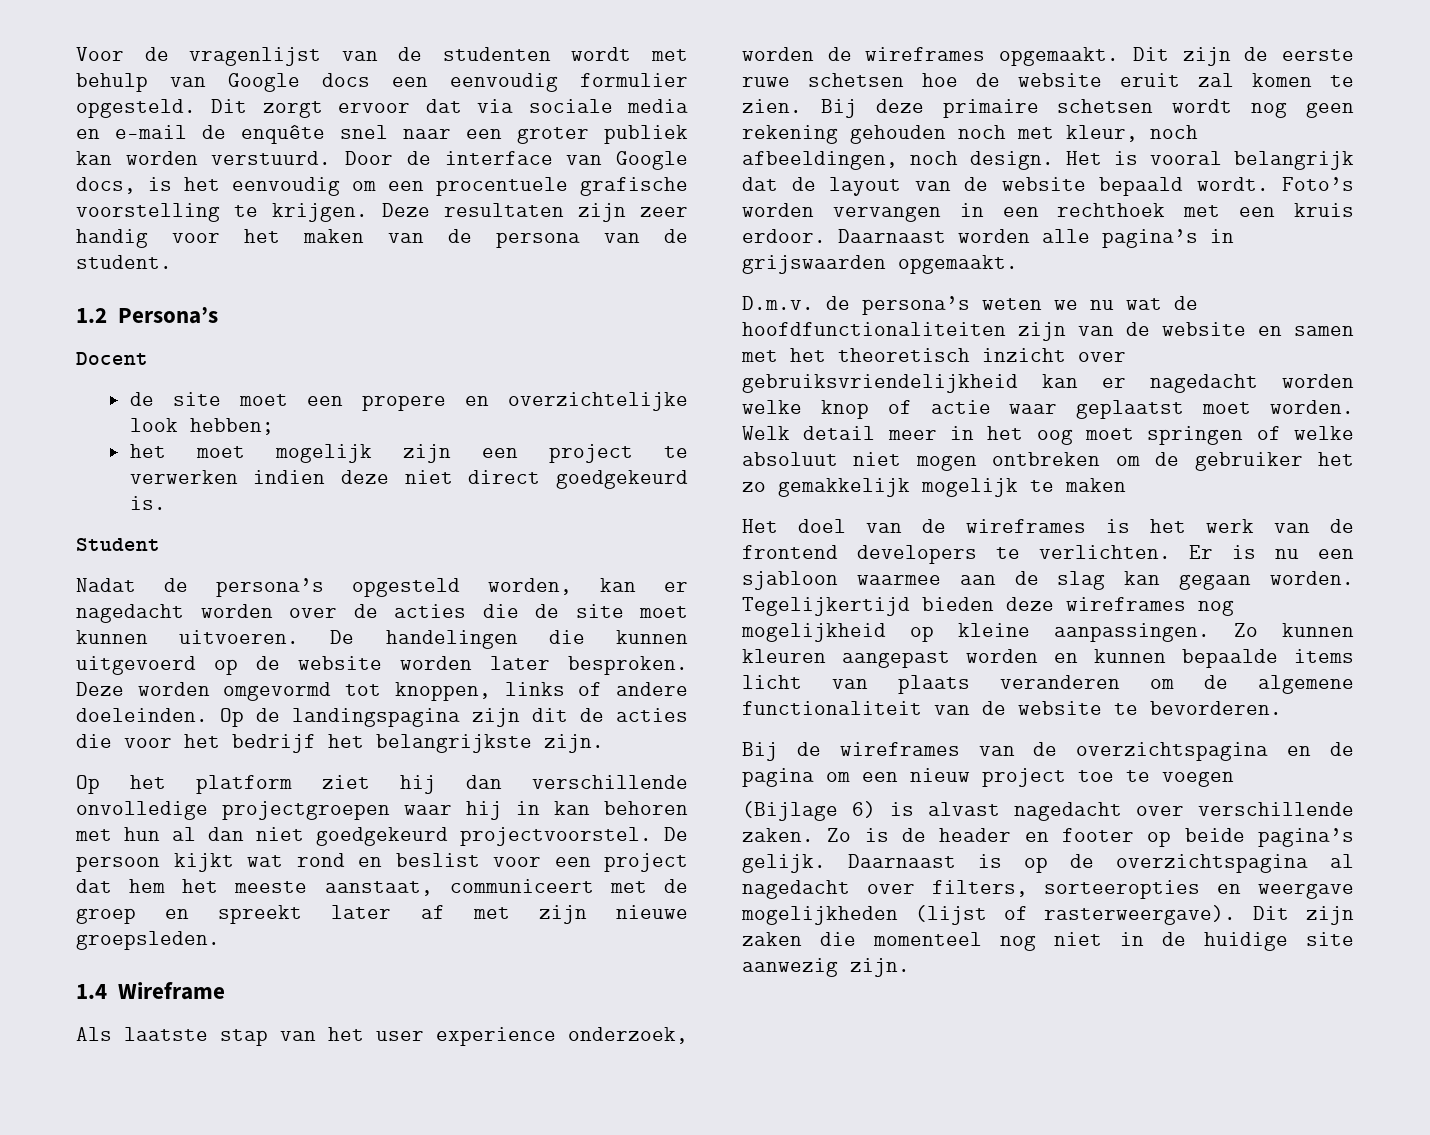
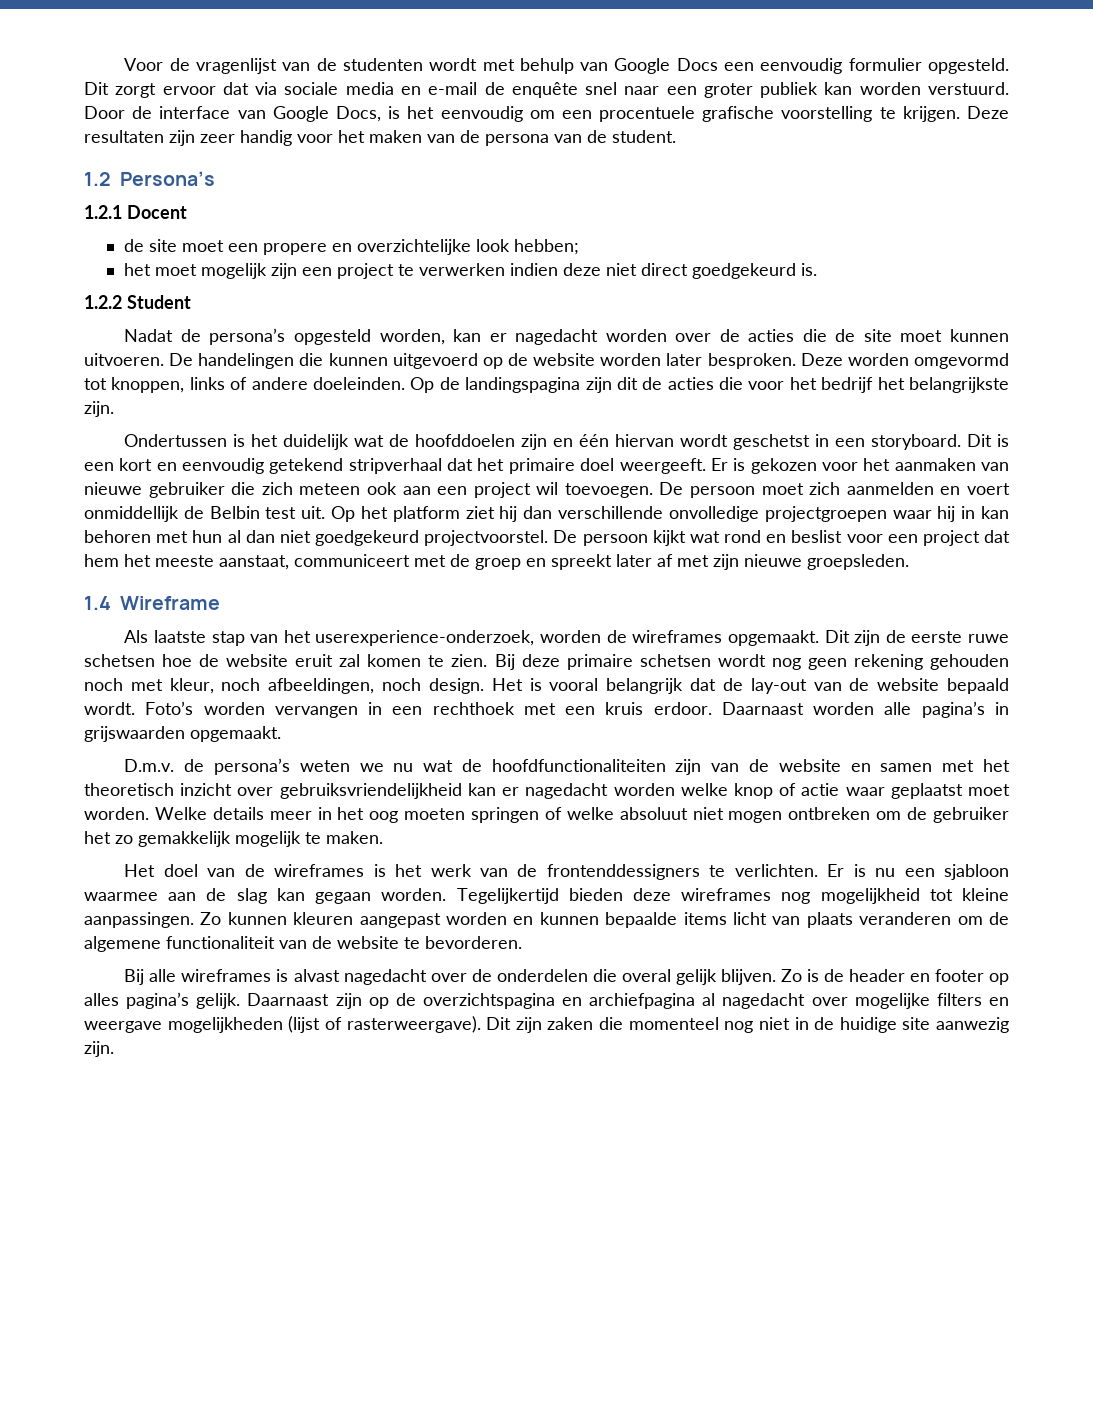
- Voor de vragenlijst van de studenten wordt met behulp van Google docs een eenvoudig formulier opgesteld.
+ Voor de vragenlijst van de studenten wordt met behulp van Google Docs een eenvoudig formulier opgesteld.
- Door de interface van Google docs, is het eenvoudig om een procentuele grafische voorstelling te krijgen.
+ Door de interface van Google Docs, is het eenvoudig om een procentuele grafische voorstelling te krijgen.
- Docent
+ 1.2.1 Docent
- Student
+ 1.2.2 Student
+ Ondertussen is het duidelijk wat de hoofddoelen zijn en één hiervan wordt geschetst in een storyboard. Dit is een kort en eenvoudig getekend stripverhaal dat het primaire doel weergeeft. Er is gekozen voor het aanmaken van nieuwe gebruiker die zich meteen ook aan een project wil toevoegen. De persoon moet zich aanmelden en voert onmiddellijk de Belbin test uit.
- Als laatste stap van het user experience onderzoek, worden de wireframes opgemaakt.
+ Als laatste stap van het userexperience-onderzoek, worden de wireframes opgemaakt.
- Het is vooral belangrijk dat de layout van de website bepaald wordt.
+ Het is vooral belangrijk dat de lay-out van de website bepaald wordt.
- Welk detail meer in het oog moet springen of welke absoluut niet mogen ontbreken om de gebruiker het zo gemakkelijk mogelijk te maken
+ Welke details meer in het oog moeten springen of welke absoluut niet mogen ontbreken om de gebruiker het zo gemakkelijk mogelijk te maken.
- Het doel van de wireframes is het werk van de frontend developers te verlichten.
+ Het doel van de wireframes is het werk van de frontenddessigners te verlichten.
- Tegelijkertijd bieden deze wireframes nog mogelijkheid op kleine aanpassingen.
+ Tegelijkertijd bieden deze wireframes nog mogelijkheid tot kleine aanpassingen.
- Bij de wireframes van de overzichtspagina en de pagina om een nieuw project toe te voegen
- (Bijlage 6) is alvast nagedacht over verschillende zaken.
+ Bij alle wireframes is alvast nagedacht over de onderdelen die overal gelijk blijven.
- Zo is de header en footer op beide pagina’s gelijk.
+ Zo is de header en footer op alles pagina’s gelijk.
- Daarnaast is op de overzichtspagina al nagedacht over filters, sorteeropties en weergave mogelijkheden (lijst of rasterweergave).
+ Daarnaast zijn op de overzichtspagina en archiefpagina al nagedacht over mogelijke filters en weergave mogelijkheden (lijst of rasterweergave).

